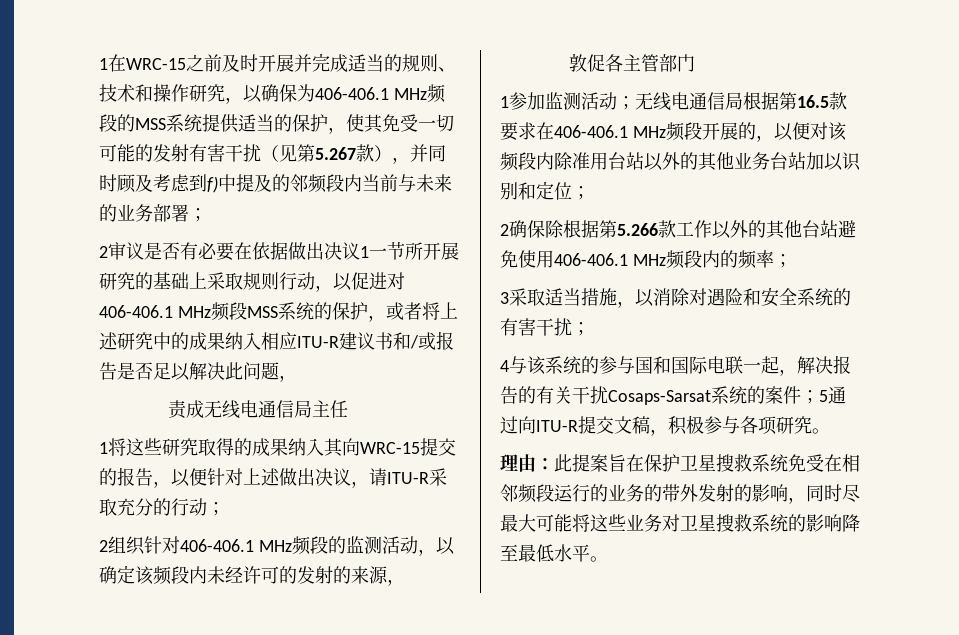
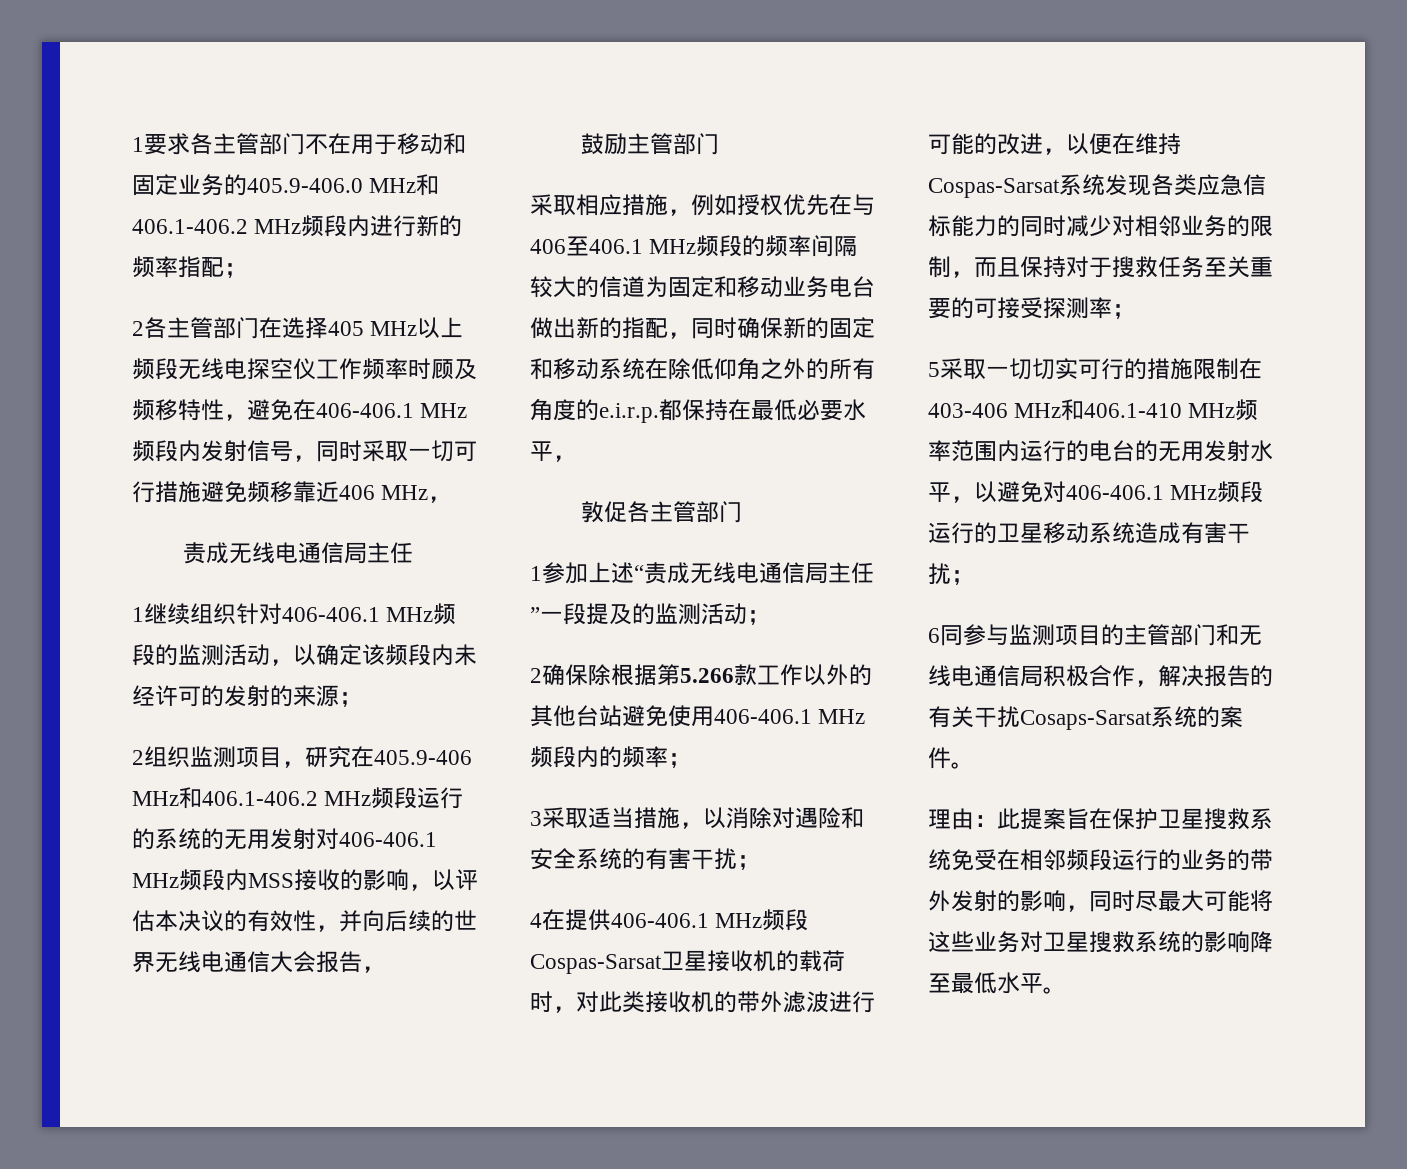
- 1在WRC-15之前及时开展并完成适当的规则、技术和操作研究，以确保为406-406.1 MHz频段的MSS系统提供适当的保护，使其免受一切可能的发射有害干扰（见第5.267款），并同时顾及考虑到f)中提及的邻频段内当前与未来的业务部署；
- 2审议是否有必要在依据做出决议1一节所开展研究的基础上采取规则行动，以促进对406-406.1 MHz频段MSS系统的保护，或者将上述研究中的成果纳入相应ITU-R建议书和/或报告是否足以解决此问题，
+ 1要求各主管部门不在用于移动和固定业务的405.9-406.0 MHz和406.1-406.2 MHz频段内进行新的频率指配；
+ 2各主管部门在选择405 MHz以上频段无线电探空仪工作频率时顾及频移特性，避免在406-406.1 MHz频段内发射信号，同时采取一切可行措施避免频移靠近406 MHz，
- 1将这些研究取得的成果纳入其向WRC-15提交的报告，以便针对上述做出决议，请ITU-R采取充分的行动；
- 2组织针对406-406.1 MHz频段的监测活动，以确定该频段内未经许可的发射的来源，
+ 1继续组织针对406-406.1 MHz频段的监测活动，以确定该频段内未经许可的发射的来源；
+ 2组织监测项目，研究在405.9-406 MHz和406.1-406.2 MHz频段运行的系统的无用发射对406-406.1 MHz频段内MSS接收的影响，以评估本决议的有效性，并向后续的世界无线电通信大会报告，
+ 鼓励主管部门
+ 采取相应措施，例如授权优先在与406至406.1 MHz频段的频率间隔较大的信道为固定和移动业务电台做出新的指配，同时确保新的固定和移动系统在除低仰角之外的所有角度的e.i.r.p.都保持在最低必要水平，
- 1参加监测活动；无线电通信局根据第16.5款要求在406-406.1 MHz频段开展的，以便对该频段内除准用台站以外的其他业务台站加以识别和定位；
+ 1参加上述“责成无线电通信局主任”一段提及的监测活动；
- 4与该系统的参与国和国际电联一起，解决报告的有关干扰Cosaps-Sarsat系统的案件；5通过向ITU-R提交文稿，积极参与各项研究。
+ 4在提供406-406.1 MHz频段Cospas-Sarsat卫星接收机的载荷时，对此类接收机的带外滤波进行可能的改进，以便在维持Cospas-Sarsat系统发现各类应急信标能力的同时减少对相邻业务的限制，而且保持对于搜救任务至关重要的可接受探测率；
+ 5采取一切切实可行的措施限制在403-406 MHz和406.1-410 MHz频率范围内运行的电台的无用发射水平，以避免对406-406.1 MHz频段运行的卫星移动系统造成有害干扰；
+ 6同参与监测项目的主管部门和无线电通信局积极合作，解决报告的有关干扰Cosaps-Sarsat系统的案件。

